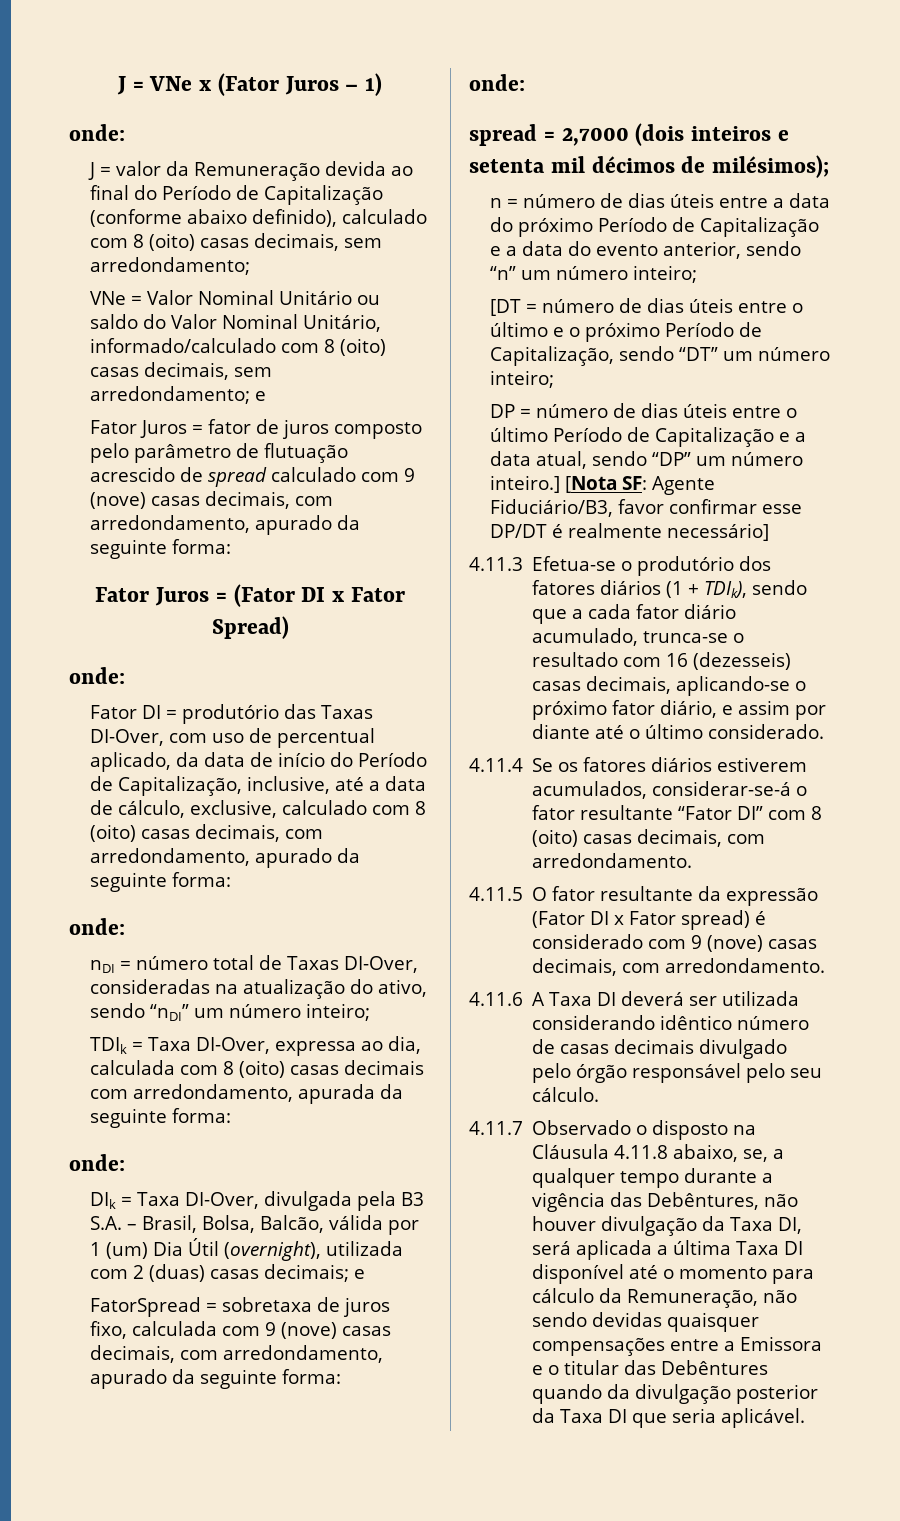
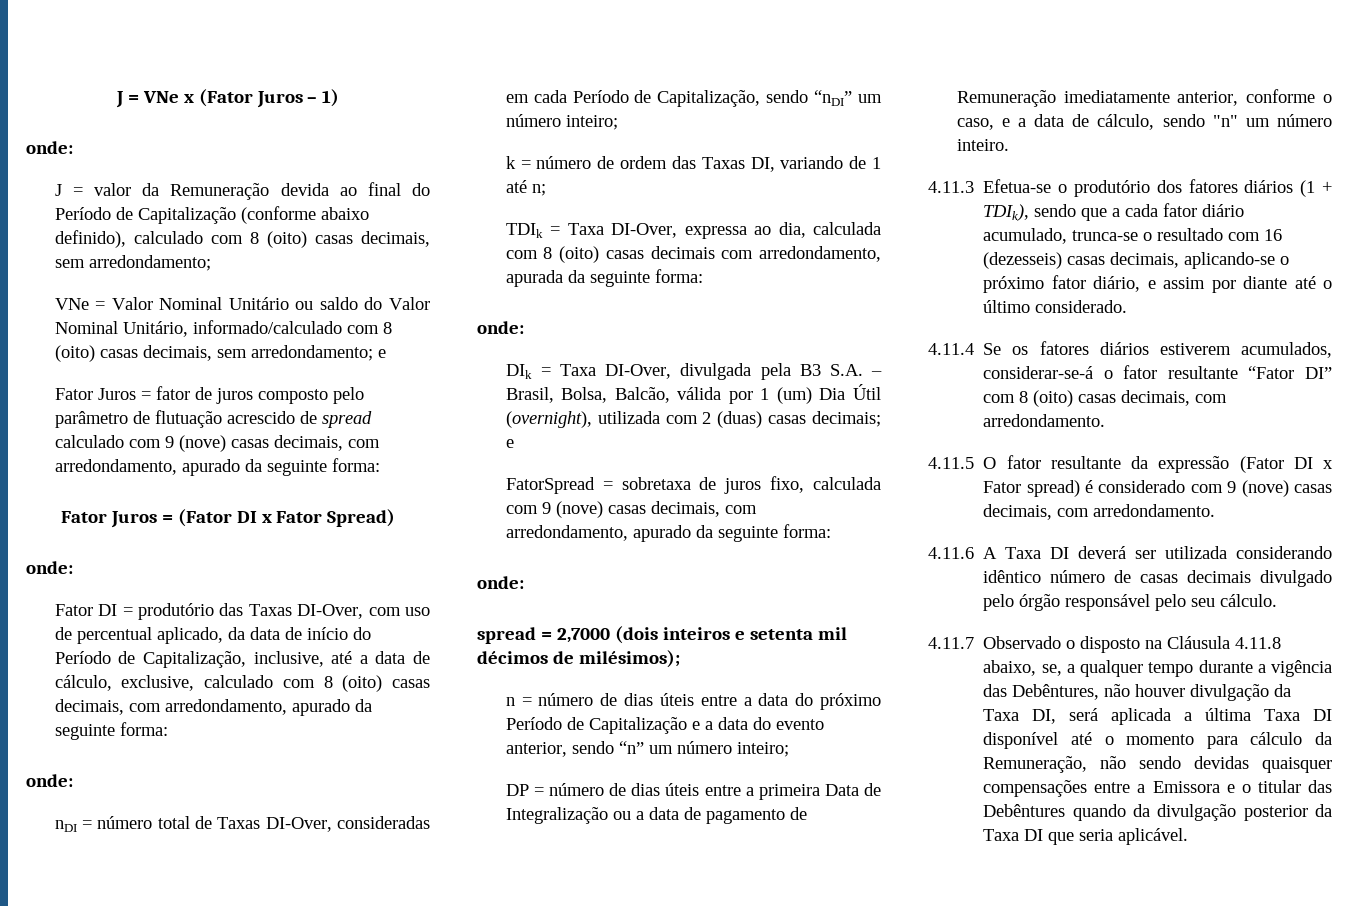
- nDI = número total de Taxas DI-Over, consideradas na atualização do ativo, sendo “nDI” um número inteiro;
+ nDI = número total de Taxas DI-Over, consideradas em cada Período de Capitalização, sendo “nDI” um número inteiro;
+ k = número de ordem das Taxas DI, variando de 1 até n;
- [DT = número de dias úteis entre o último e o próximo Período de Capitalização, sendo “DT” um número inteiro;
- DP = número de dias úteis entre o último Período de Capitalização e a data atual, sendo “DP” um número inteiro.] [Nota SF: Agente Fiduciário/B3, favor confirmar esse DP/DT é realmente necessário]
+ DP = número de dias úteis entre a primeira Data de Integralização ou a data de pagamento de Remuneração imediatamente anterior, conforme o caso, e a data de cálculo, sendo "n" um número inteiro.

